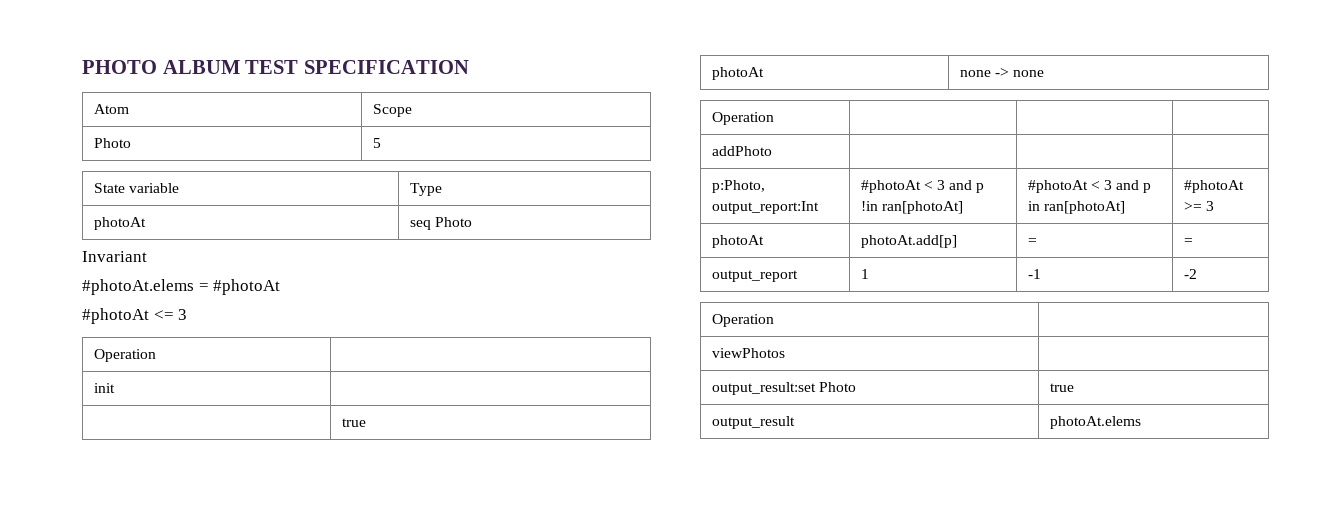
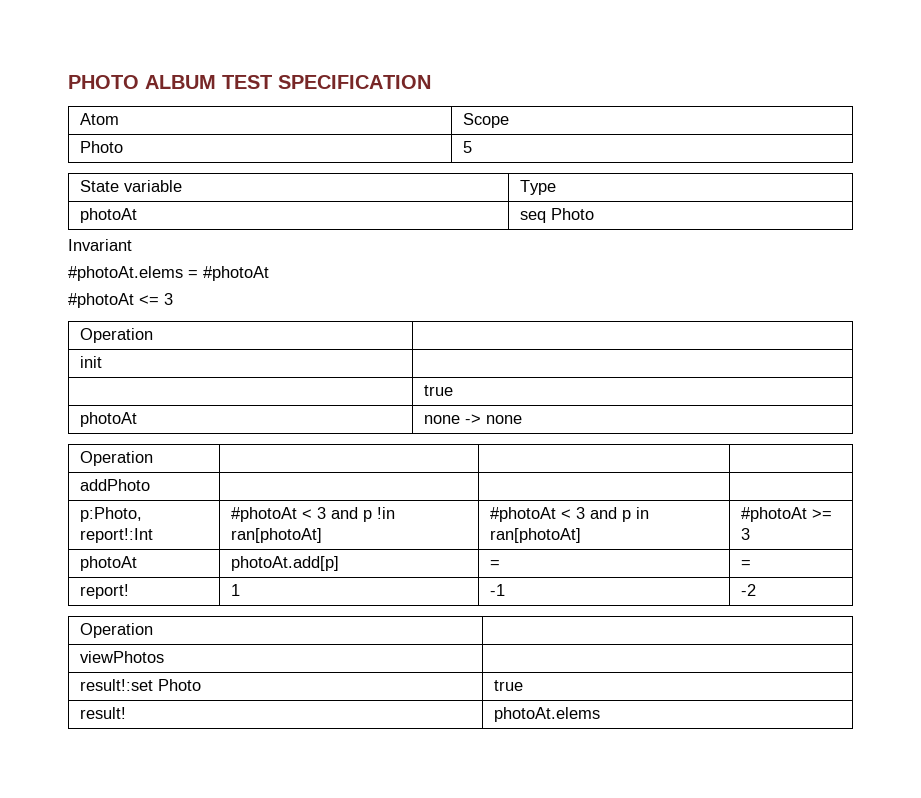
- p:Photo, output_report:Int | #photoAt < 3 and p !in ran[photoAt] | #photoAt < 3 and p in ran[photoAt] | #photoAt >= 3
+ p:Photo, report!:Int | #photoAt < 3 and p !in ran[photoAt] | #photoAt < 3 and p in ran[photoAt] | #photoAt >= 3
- output_report | 1 | -1 | -2
+ report! | 1 | -1 | -2
- output_result:set Photo | true
+ result!:set Photo | true
- output_result | photoAt.elems
+ result! | photoAt.elems

